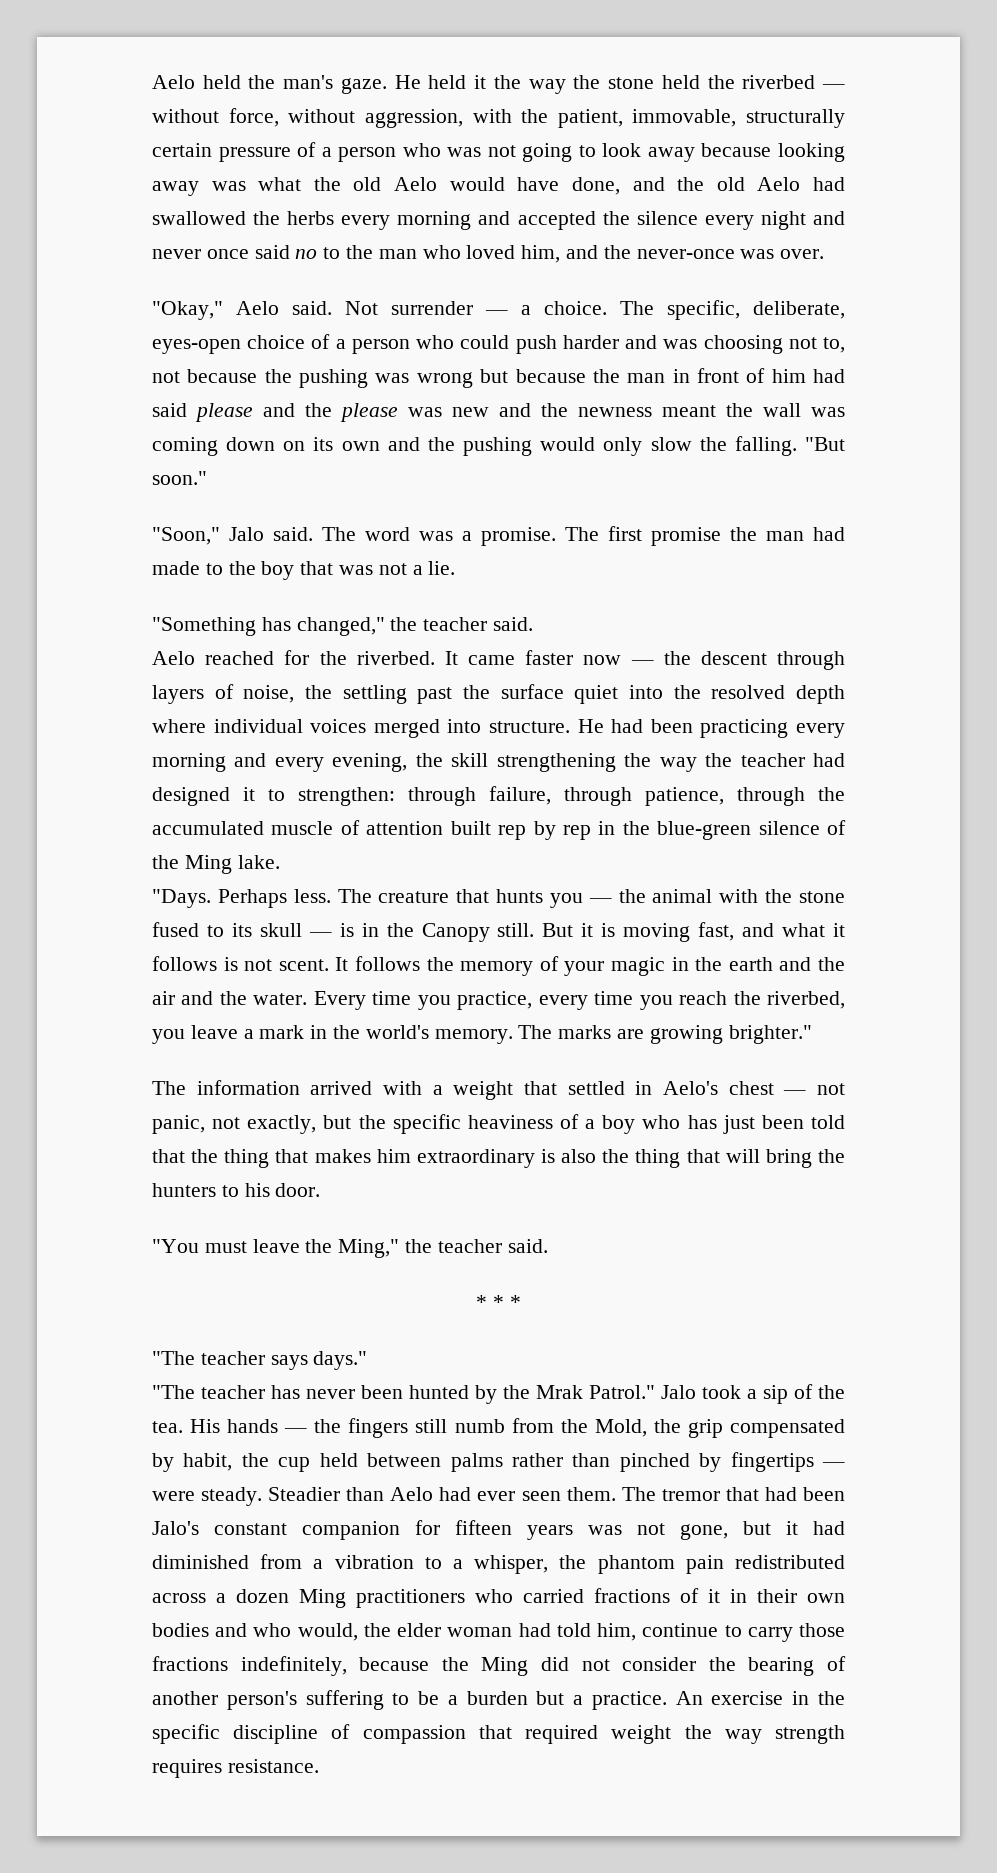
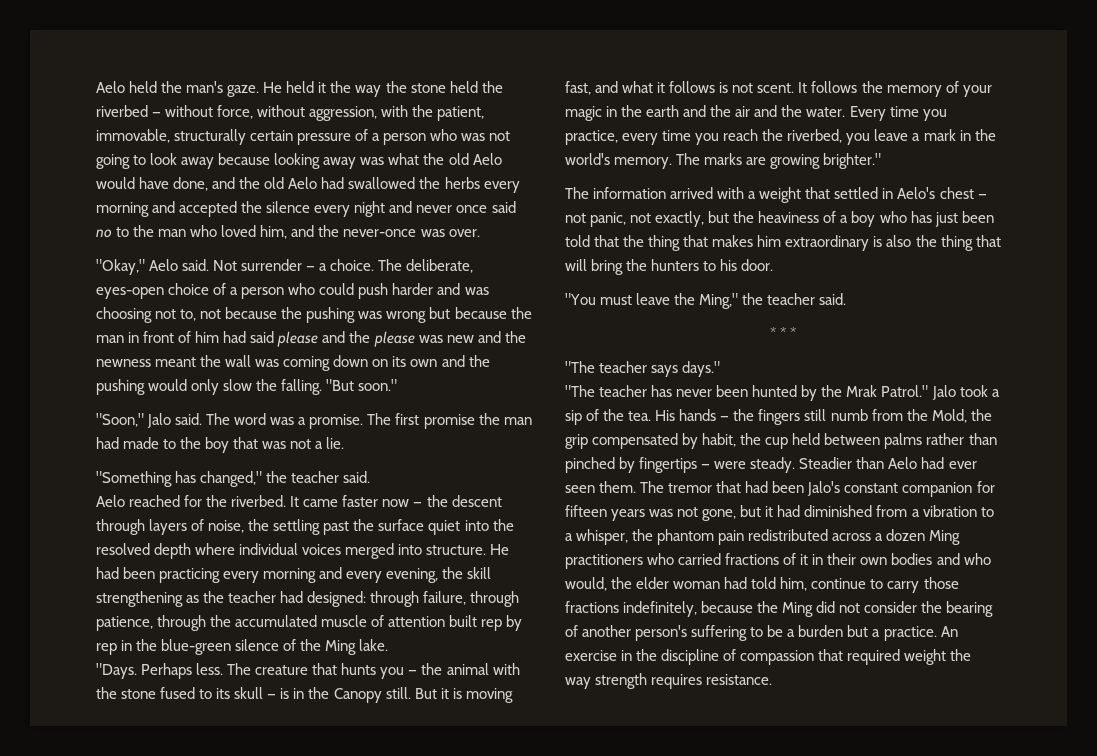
- The specific, deliberate, eyes-open choice of a person who could push harder and was choosing not to, not because the pushing was wrong but because the man in front of him had said please and the please was new and the newness meant the wall was coming down on its own and the pushing would only slow the falling.
+ The deliberate, eyes-open choice of a person who could push harder and was choosing not to, not because the pushing was wrong but because the man in front of him had said please and the please was new and the newness meant the wall was coming down on its own and the pushing would only slow the falling.
- He had been practicing every morning and every evening, the skill strengthening the way the teacher had designed it to strengthen: through failure, through patience, through the accumulated muscle of attention built rep by rep in the blue-green silence of the Ming lake.
+ He had been practicing every morning and every evening, the skill strengthening as the teacher had designed: through failure, through patience, through the accumulated muscle of attention built rep by rep in the blue-green silence of the Ming lake.
- The information arrived with a weight that settled in Aelo's chest — not panic, not exactly, but the specific heaviness of a boy who has just been told that the thing that makes him extraordinary is also the thing that will bring the hunters to his door.
+ The information arrived with a weight that settled in Aelo's chest — not panic, not exactly, but the heaviness of a boy who has just been told that the thing that makes him extraordinary is also the thing that will bring the hunters to his door.
- An exercise in the specific discipline of compassion that required weight the way strength requires resistance.
+ An exercise in the discipline of compassion that required weight the way strength requires resistance.

